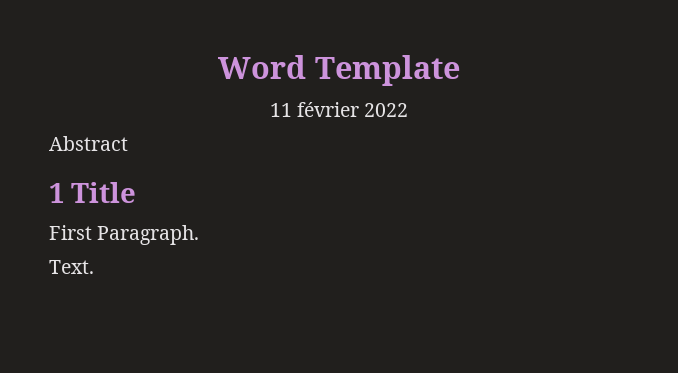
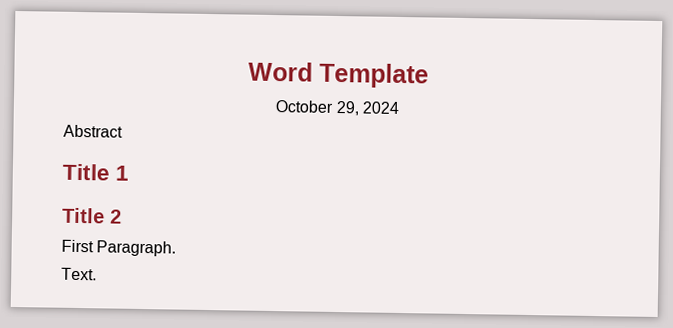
- 11 février 2022
+ October 29, 2024
- 1 Title
+ Title 1
+ Title 2

